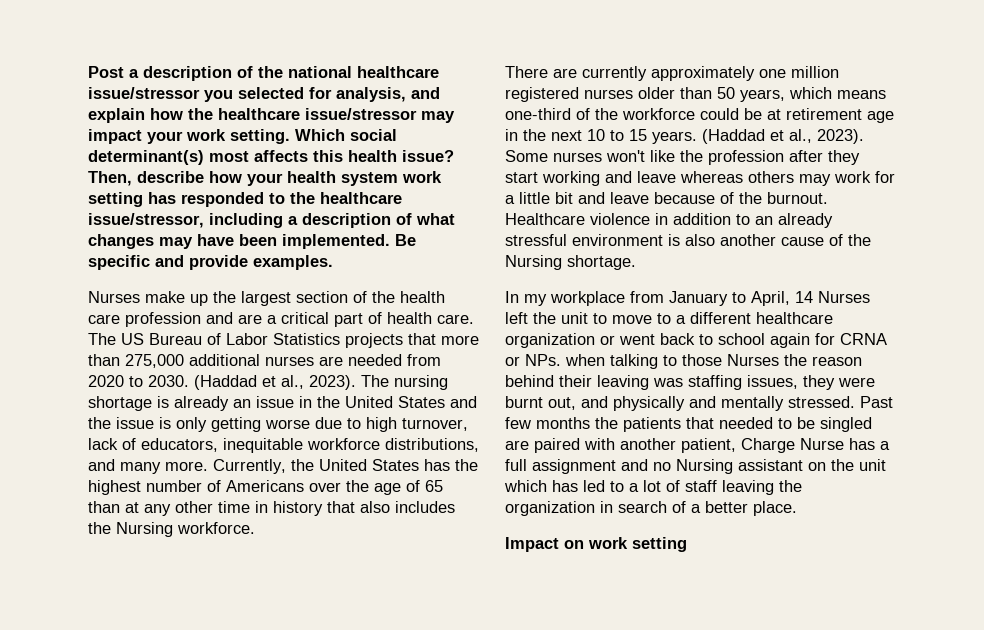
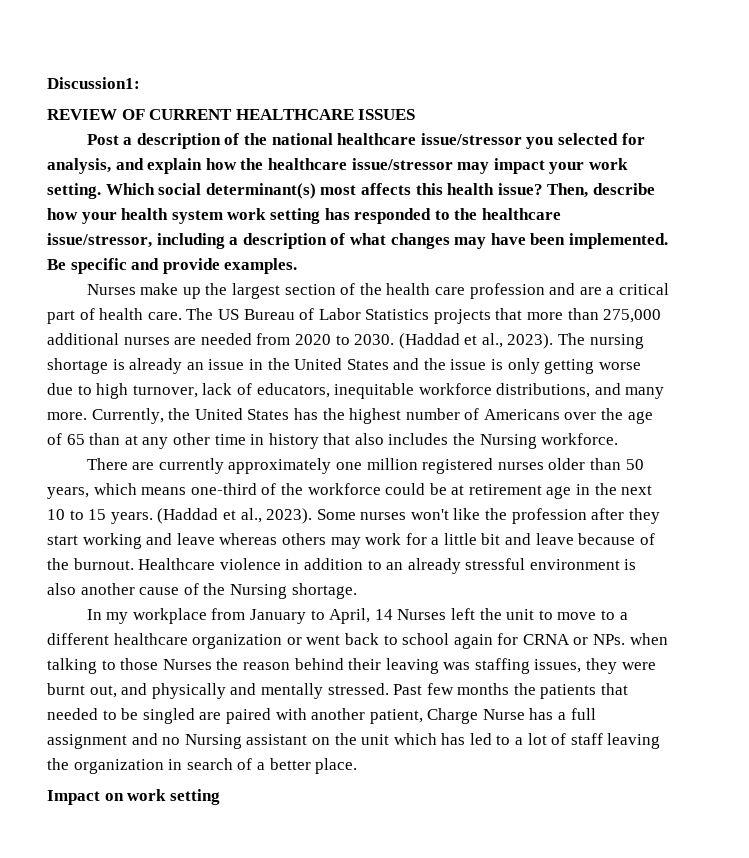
+ Discussion1:
+ REVIEW OF CURRENT HEALTHCARE ISSUES

